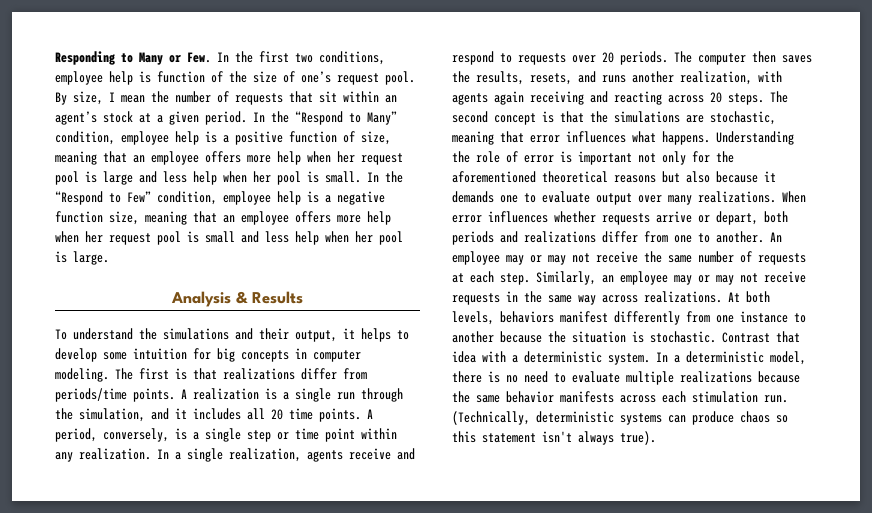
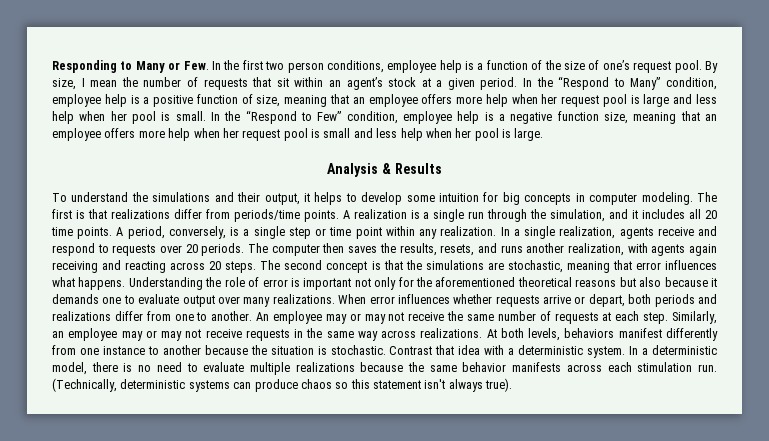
- Responding to Many or Few. In the first two conditions, employee help is function of the size of one’s request pool.
+ Responding to Many or Few. In the first two person conditions, employee help is a function of the size of one’s request pool.

